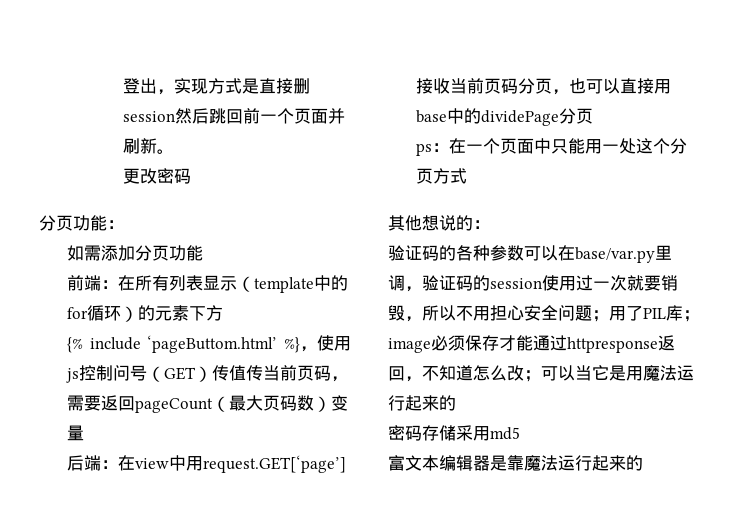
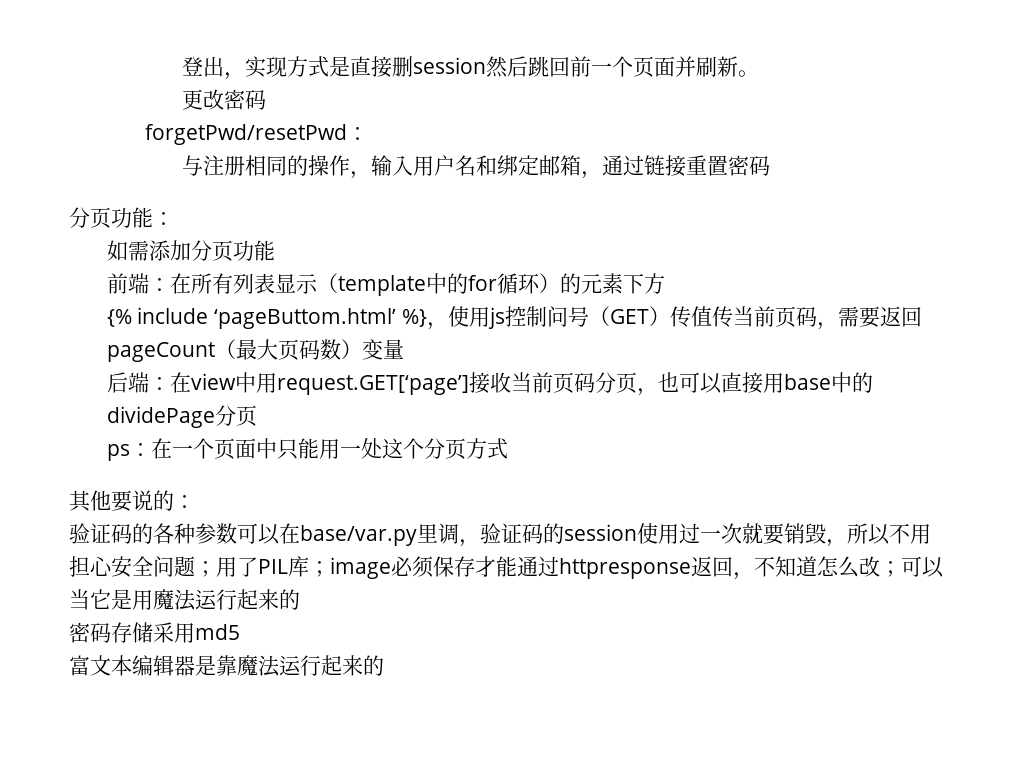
+ forgetPwd/resetPwd：
+ 与注册相同的操作，输入用户名和绑定邮箱，通过链接重置密码
- 其他想说的：
+ 其他要说的：

